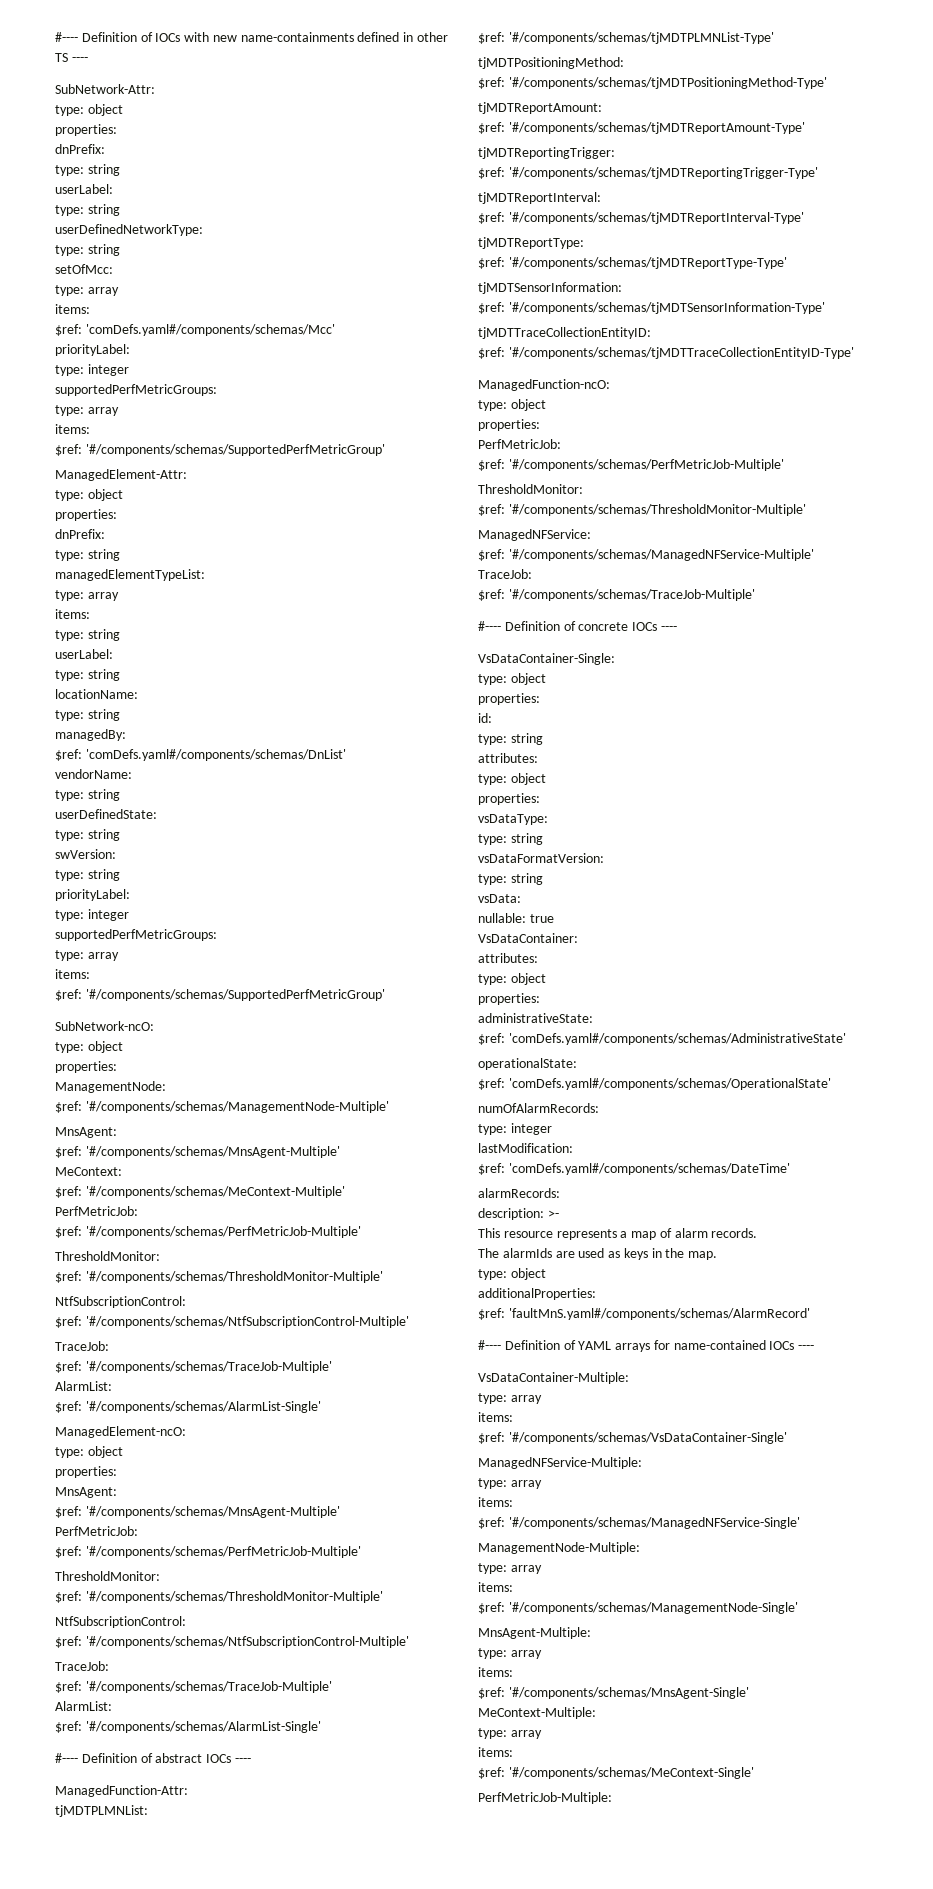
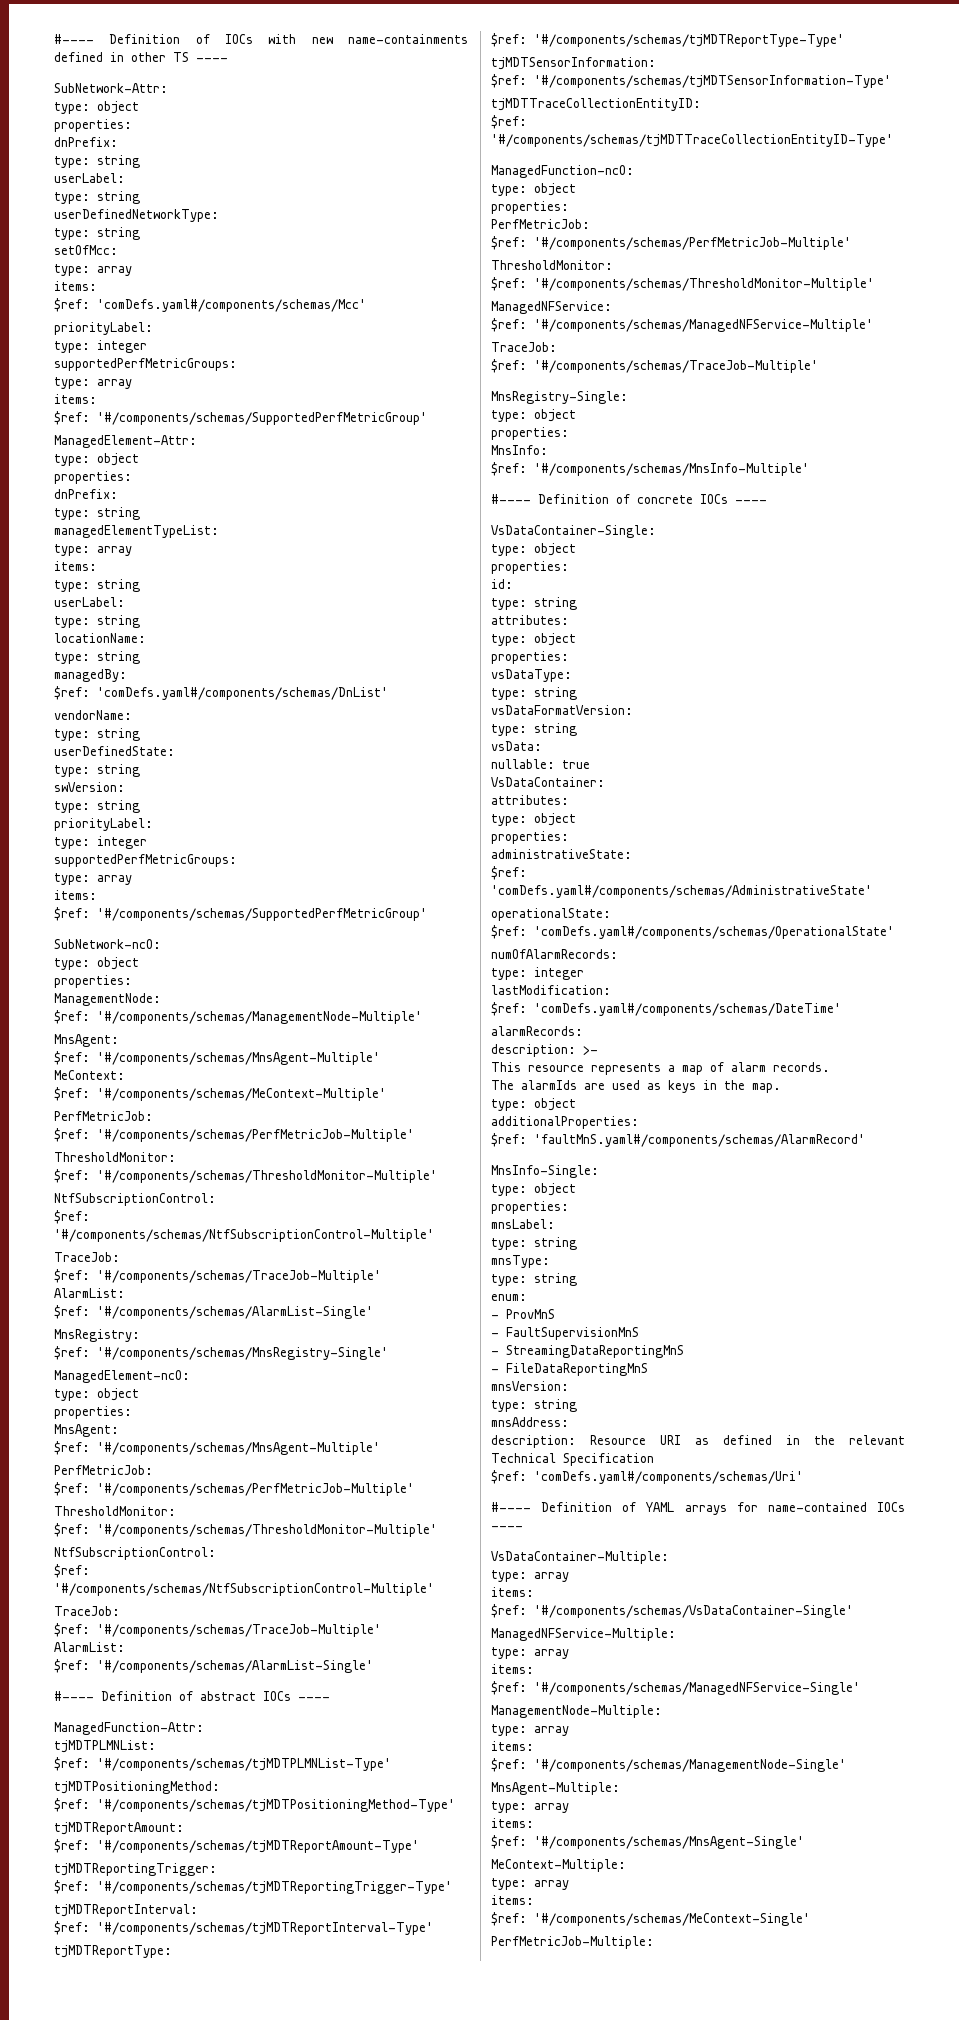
+ MnsRegistry:
+ $ref: '#/components/schemas/MnsRegistry-Single'
+ MnsRegistry-Single:
+ type: object
+ properties:
+ MnsInfo:
+ $ref: '#/components/schemas/MnsInfo-Multiple'
+ MnsInfo-Single:
+ type: object
+ properties:
+ mnsLabel:
+ type: string
+ mnsType:
+ type: string
+ enum:
+ - ProvMnS
+ - FaultSupervisionMnS
+ - StreamingDataReportingMnS
+ - FileDataReportingMnS
+ mnsVersion:
+ type: string
+ mnsAddress:
+ description: Resource URI as defined in the relevant Technical Specification
+ $ref: 'comDefs.yaml#/components/schemas/Uri'

